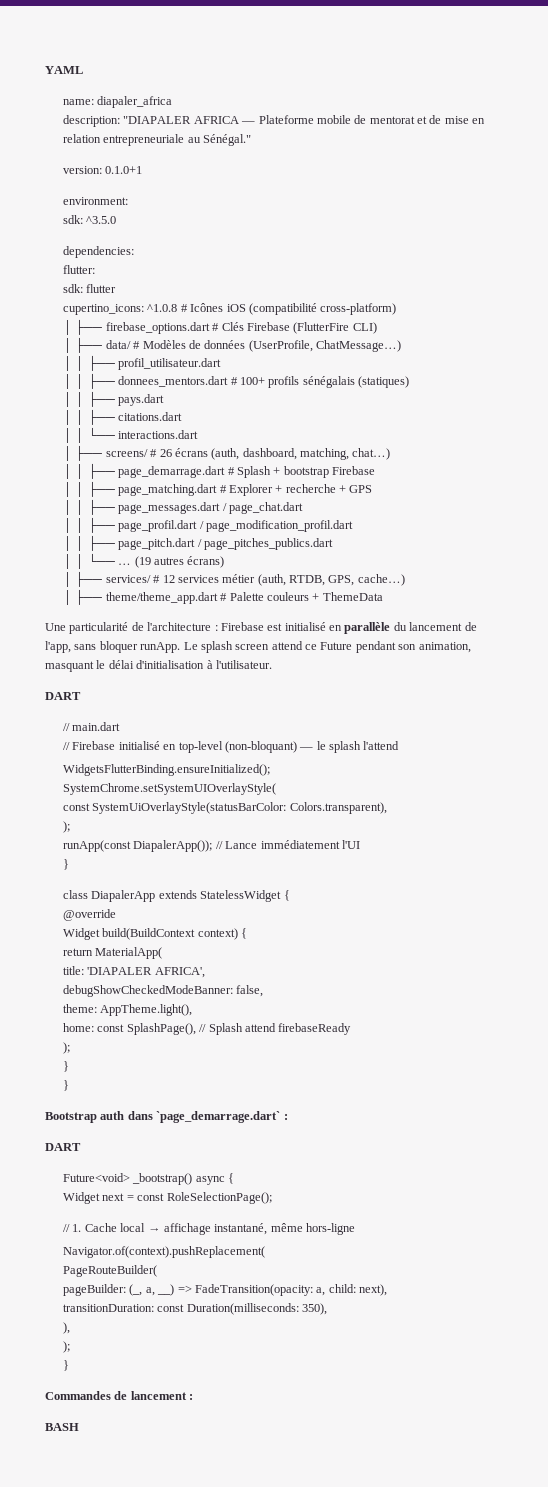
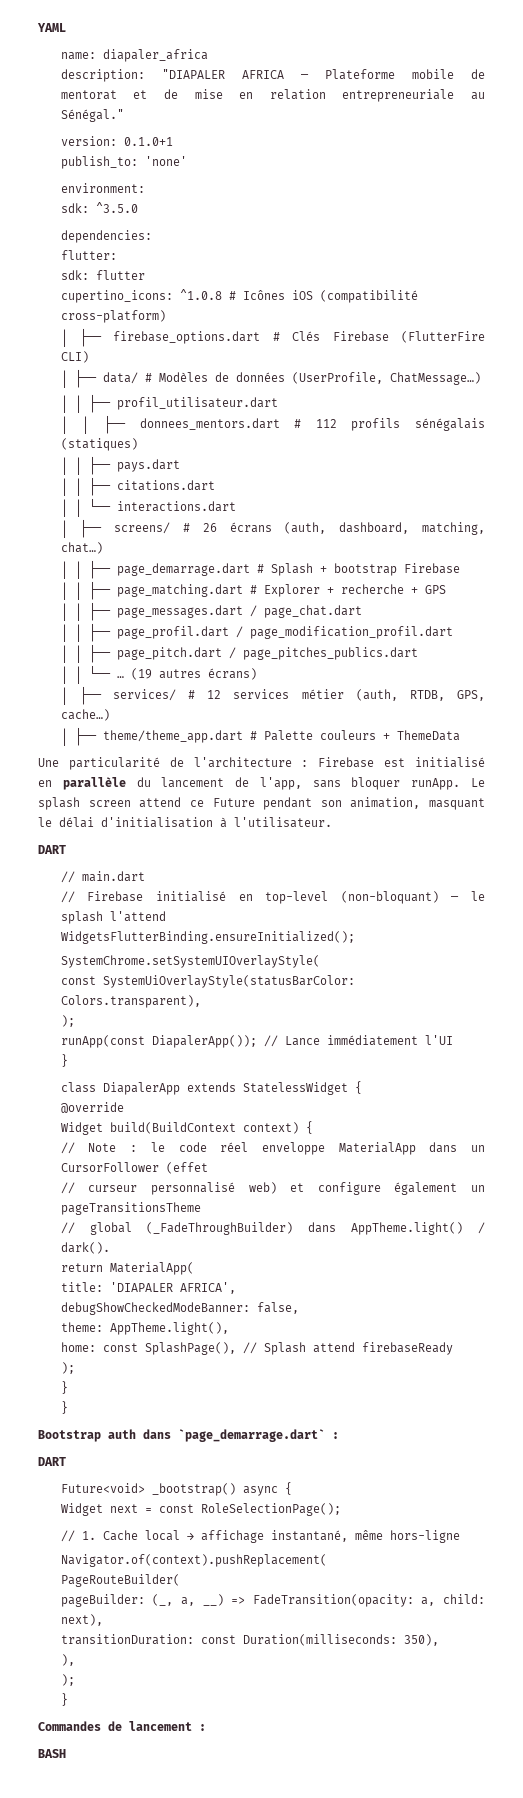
+ publish_to: 'none'
- │ │ ├── donnees_mentors.dart # 100+ profils sénégalais (statiques)
+ │ │ ├── donnees_mentors.dart # 112 profils sénégalais (statiques)
+ // Note : le code réel enveloppe MaterialApp dans un CursorFollower (effet
+ // curseur personnalisé web) et configure également un pageTransitionsTheme
+ // global (_FadeThroughBuilder) dans AppTheme.light() / dark().

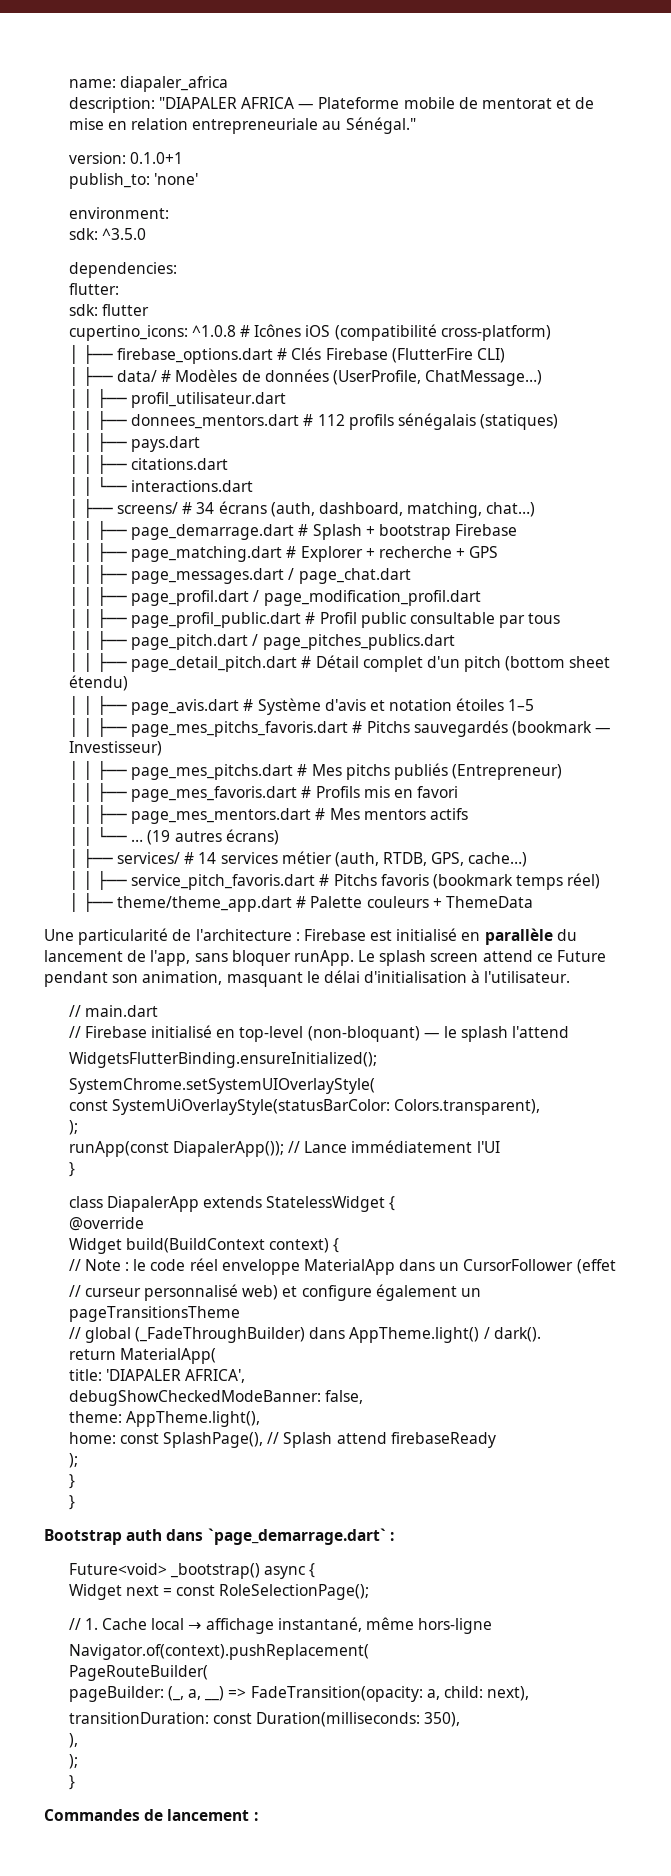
- YAML
- │ ├── screens/ # 26 écrans (auth, dashboard, matching, chat…)
+ │ ├── screens/ # 34 écrans (auth, dashboard, matching, chat…)
+ │ │ ├── page_profil_public.dart # Profil public consultable par tous
+ │ │ ├── page_detail_pitch.dart # Détail complet d'un pitch (bottom sheet étendu)
+ │ │ ├── page_avis.dart # Système d'avis et notation étoiles 1–5
+ │ │ ├── page_mes_pitchs_favoris.dart # Pitchs sauvegardés (bookmark — Investisseur)
+ │ │ ├── page_mes_pitchs.dart # Mes pitchs publiés (Entrepreneur)
+ │ │ ├── page_mes_favoris.dart # Profils mis en favori
+ │ │ ├── page_mes_mentors.dart # Mes mentors actifs
- │ ├── services/ # 12 services métier (auth, RTDB, GPS, cache…)
+ │ ├── services/ # 14 services métier (auth, RTDB, GPS, cache…)
+ │ │ ├── service_pitch_favoris.dart # Pitchs favoris (bookmark temps réel)
  Le splash screen attend ce Future pendant son animation, masquant le délai d'initialisation à l'utilisateur.
- DART
  Bootstrap auth dans `page_demarrage.dart` :
- DART
- BASH

